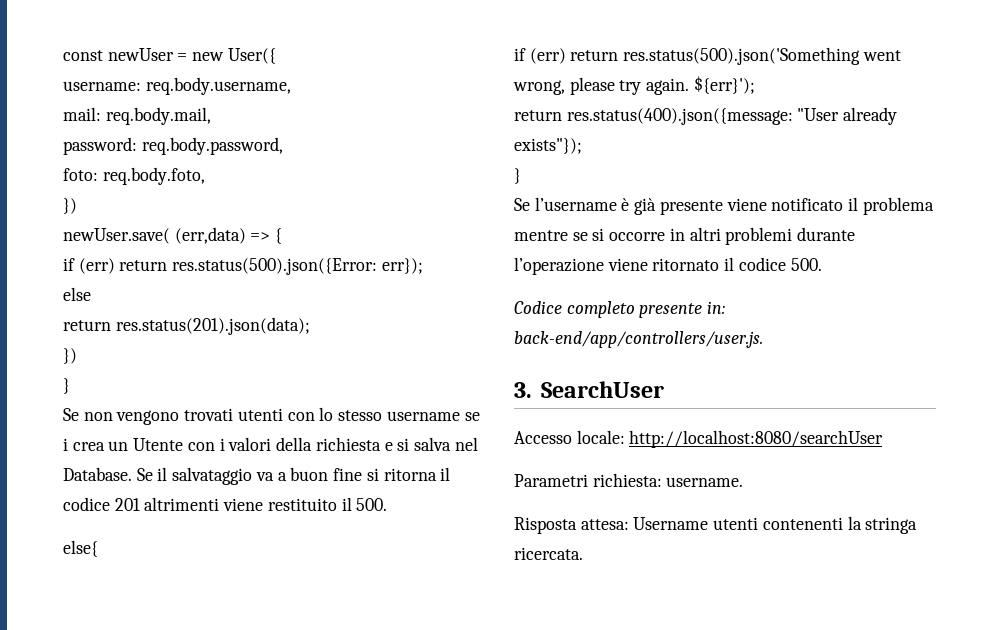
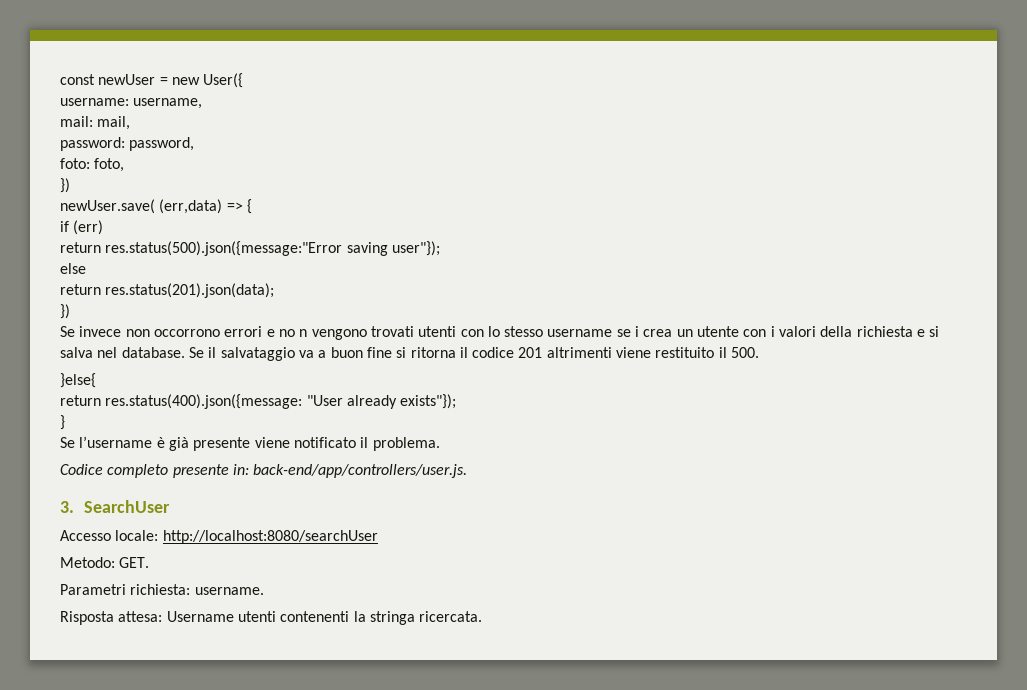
- username: req.body.username,
+ username: username,
- mail: req.body.mail,
+ mail: mail,
- password: req.body.password,
+ password: password,
- foto: req.body.foto,
+ foto: foto,
- if (err) return res.status(500).json({Error: err});
+ if (err)
+ return res.status(500).json({message:"Error saving user"});
  return res.status(201).json(data);
  })
- }
- Se non vengono trovati utenti con lo stesso username se i crea un Utente con i valori della richiesta e si salva nel Database.
+ Se invece non occorrono errori e no n vengono trovati utenti con lo stesso username se i crea un utente con i valori della richiesta e si salva nel database.
- else{
- if (err) return res.status(500).json('Something went wrong, please try again. ${err}');
+ }else{
- Se l’username è già presente viene notificato il problema mentre se si occorre in altri problemi durante l’operazione viene ritornato il codice 500.
+ Se l’username è già presente viene notificato il problema.
+ Metodo: GET.

